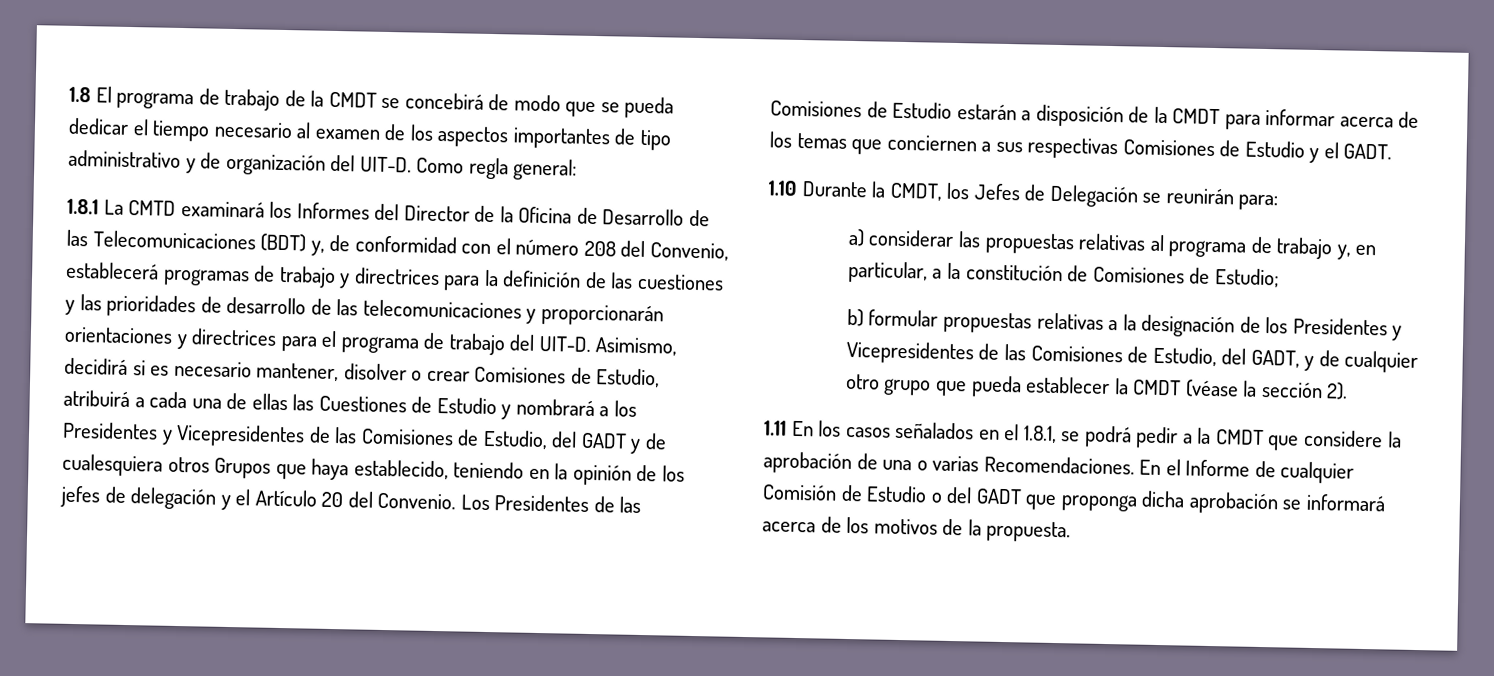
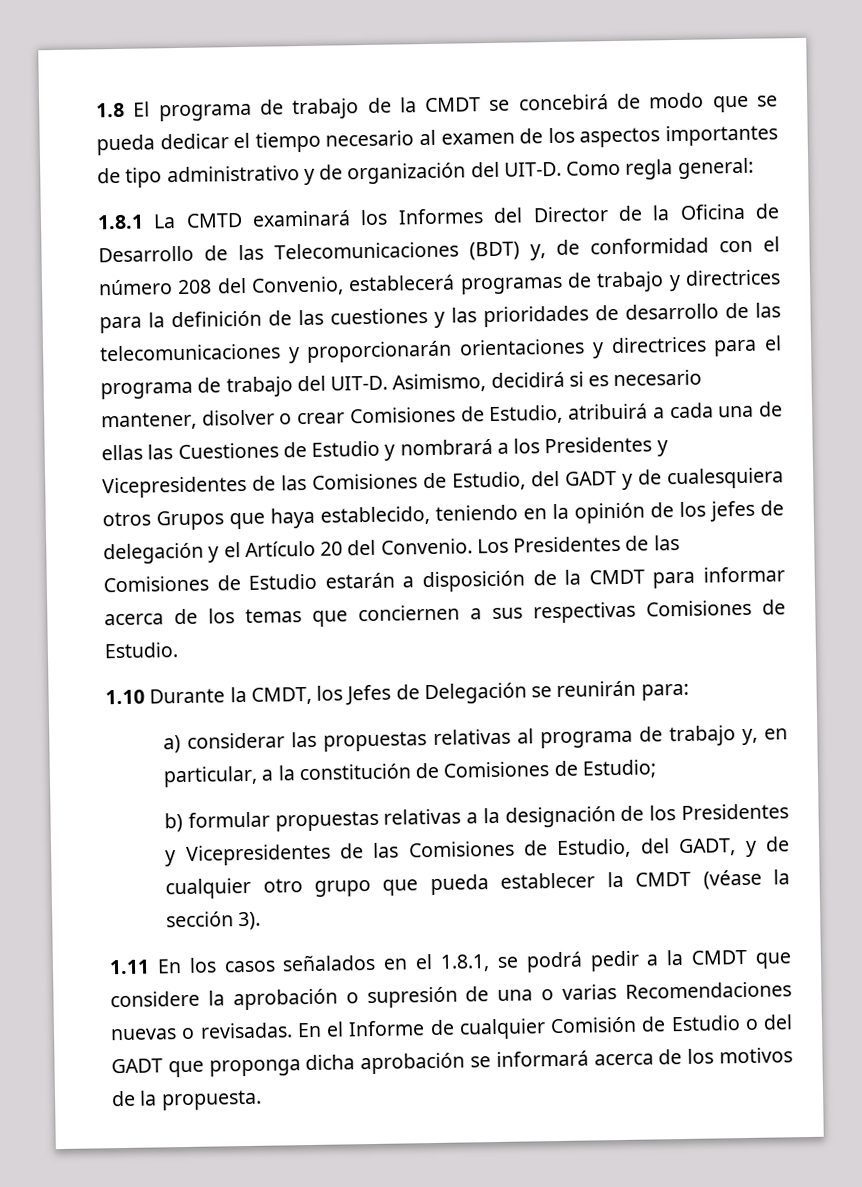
- Los Presidentes de las Comisiones de Estudio estarán a disposición de la CMDT para informar acerca de los temas que conciernen a sus respectivas Comisiones de Estudio y el GADT.
+ Los Presidentes de las Comisiones de Estudio estarán a disposición de la CMDT para informar acerca de los temas que conciernen a sus respectivas Comisiones de Estudio.
- b) formular propuestas relativas a la designación de los Presidentes y Vicepresidentes de las Comisiones de Estudio, del GADT, y de cualquier otro grupo que pueda establecer la CMDT (véase la sección 2).
+ b) formular propuestas relativas a la designación de los Presidentes y Vicepresidentes de las Comisiones de Estudio, del GADT, y de cualquier otro grupo que pueda establecer la CMDT (véase la sección 3).
- 1.11 En los casos señalados en el 1.8.1, se podrá pedir a la CMDT que considere la aprobación de una o varias Recomendaciones.
+ 1.11 En los casos señalados en el 1.8.1, se podrá pedir a la CMDT que considere la aprobación o supresión de una o varias Recomendaciones nuevas o revisadas.

